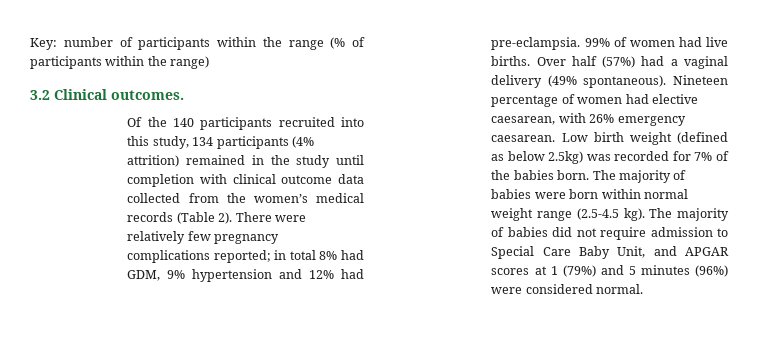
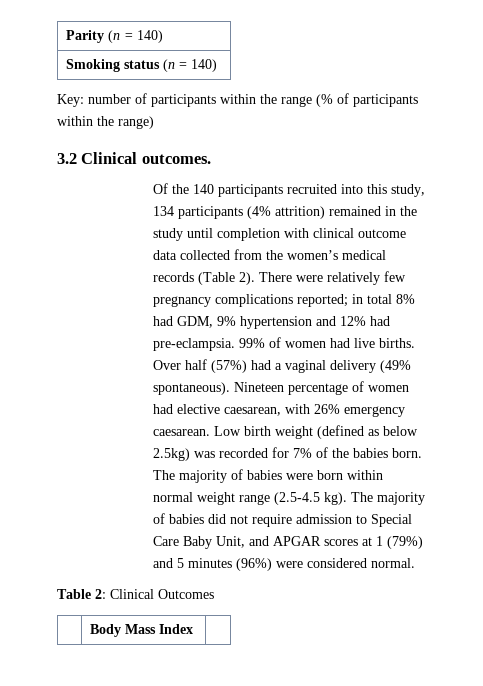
+ Parity (n = 140)
+ Smoking status (n = 140)
+ Table 2: Clinical Outcomes
+ | Body Mass Index |

